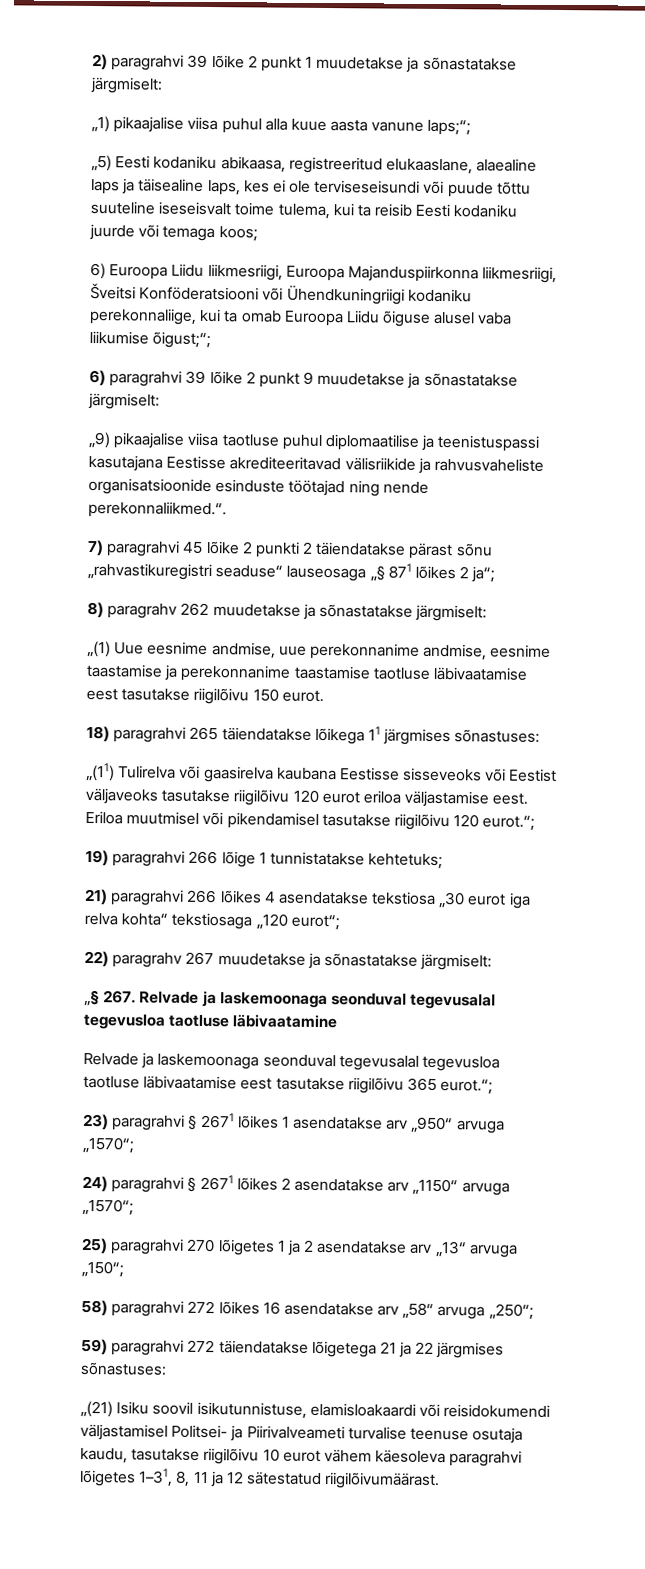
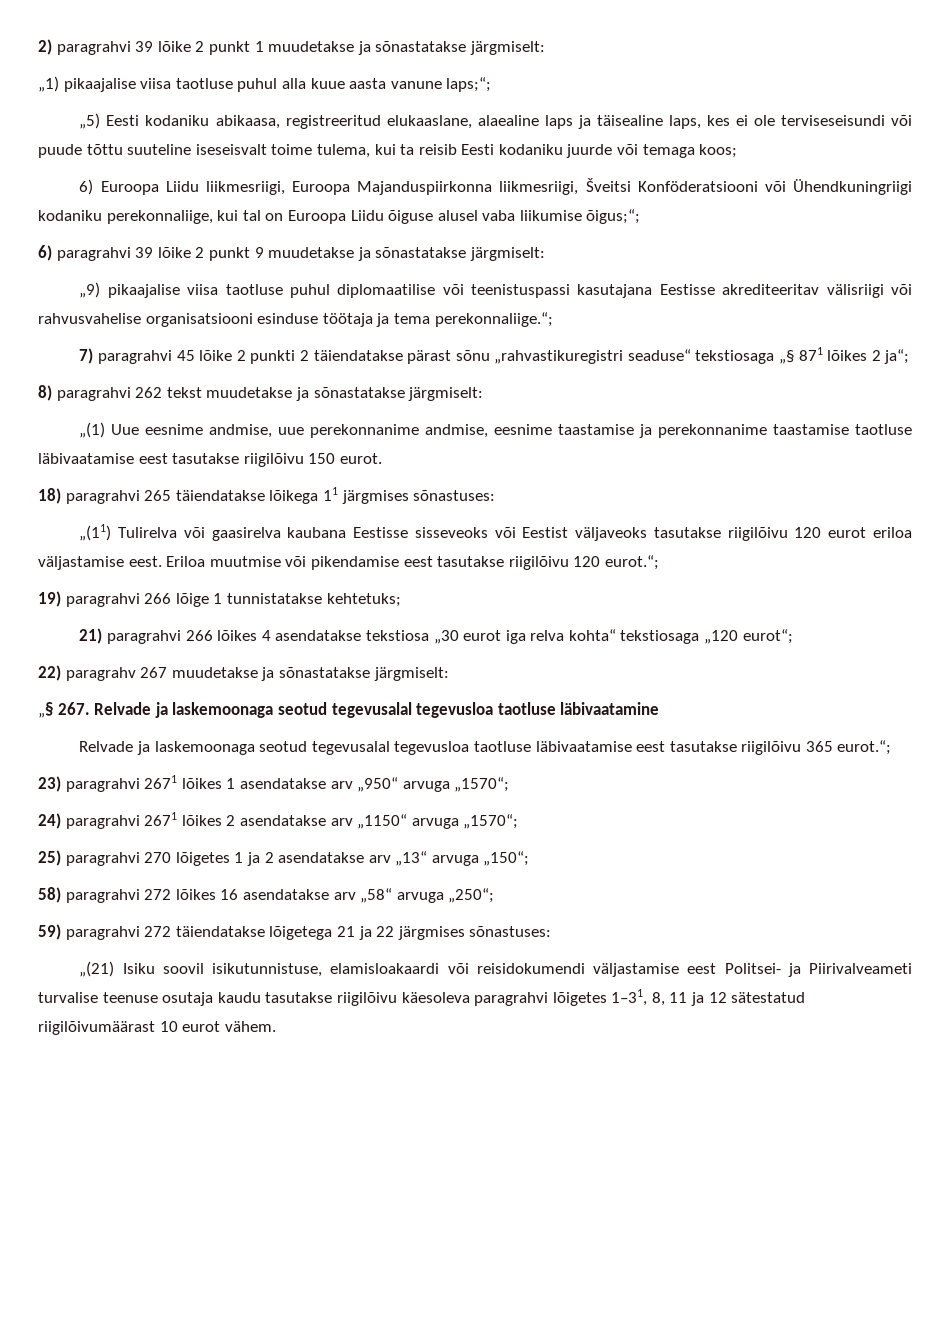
- „1) pikaajalise viisa puhul alla kuue aasta vanune laps;“;
+ „1) pikaajalise viisa taotluse puhul alla kuue aasta vanune laps;“;
- 6) Euroopa Liidu liikmesriigi, Euroopa Majanduspiirkonna liikmesriigi, Šveitsi Konföderatsiooni või Ühendkuningriigi kodaniku perekonnaliige, kui ta omab Euroopa Liidu õiguse alusel vaba liikumise õigust;“;
+ 6) Euroopa Liidu liikmesriigi, Euroopa Majanduspiirkonna liikmesriigi, Šveitsi Konföderatsiooni või Ühendkuningriigi kodaniku perekonnaliige, kui tal on Euroopa Liidu õiguse alusel vaba liikumise õigus;“;
- „9) pikaajalise viisa taotluse puhul diplomaatilise ja teenistuspassi kasutajana Eestisse akrediteeritavad välisriikide ja rahvusvaheliste organisatsioonide esinduste töötajad ning nende perekonnaliikmed.“.
+ „9) pikaajalise viisa taotluse puhul diplomaatilise või teenistuspassi kasutajana Eestisse akrediteeritav välisriigi või rahvusvahelise organisatsiooni esinduse töötaja ja tema perekonnaliige.“;
- 7) paragrahvi 45 lõike 2 punkti 2 täiendatakse pärast sõnu „rahvastikuregistri seaduse“ lauseosaga „§ 871 lõikes 2 ja“;
+ 7) paragrahvi 45 lõike 2 punkti 2 täiendatakse pärast sõnu „rahvastikuregistri seaduse“ tekstiosaga „§ 871 lõikes 2 ja“;
- 8) paragrahv 262 muudetakse ja sõnastatakse järgmiselt:
+ 8) paragrahvi 262 tekst muudetakse ja sõnastatakse järgmiselt:
- Eriloa muutmisel või pikendamisel tasutakse riigilõivu 120 eurot.“;
+ Eriloa muutmise või pikendamise eest tasutakse riigilõivu 120 eurot.“;
- „§ 267. Relvade ja laskemoonaga seonduval tegevusalal tegevusloa taotluse läbivaatamine
+ „§ 267. Relvade ja laskemoonaga seotud tegevusalal tegevusloa taotluse läbivaatamine
- Relvade ja laskemoonaga seonduval tegevusalal tegevusloa taotluse läbivaatamise eest tasutakse riigilõivu 365 eurot.“;
+ Relvade ja laskemoonaga seotud tegevusalal tegevusloa taotluse läbivaatamise eest tasutakse riigilõivu 365 eurot.“;
- 23) paragrahvi § 2671 lõikes 1 asendatakse arv „950“ arvuga „1570“;
+ 23) paragrahvi 2671 lõikes 1 asendatakse arv „950“ arvuga „1570“;
- 24) paragrahvi § 2671 lõikes 2 asendatakse arv „1150“ arvuga „1570“;
+ 24) paragrahvi 2671 lõikes 2 asendatakse arv „1150“ arvuga „1570“;
- „(21) Isiku soovil isikutunnistuse, elamisloakaardi või reisidokumendi väljastamisel Politsei- ja Piirivalveameti turvalise teenuse osutaja kaudu, tasutakse riigilõivu 10 eurot vähem käesoleva paragrahvi lõigetes 1–31, 8, 11 ja 12 sätestatud riigilõivumäärast.
+ „(21) Isiku soovil isikutunnistuse, elamisloakaardi või reisidokumendi väljastamise eest Politsei- ja Piirivalveameti turvalise teenuse osutaja kaudu tasutakse riigilõivu käesoleva paragrahvi lõigetes 1–31, 8, 11 ja 12 sätestatud riigilõivumäärast 10 eurot vähem.

